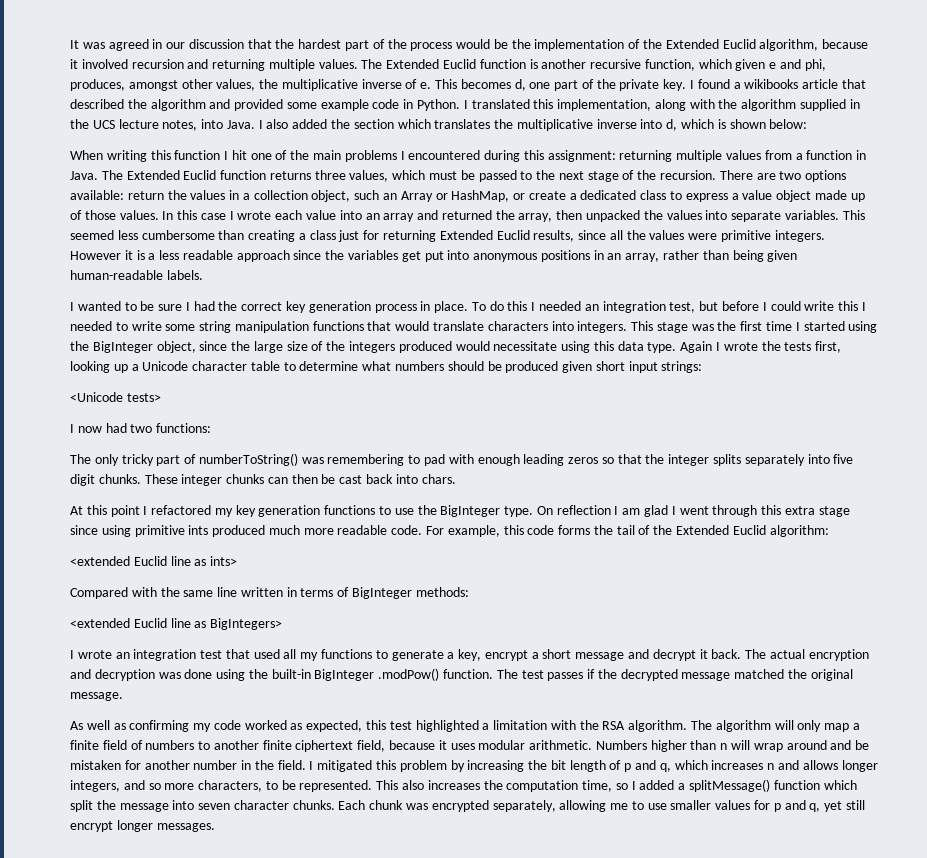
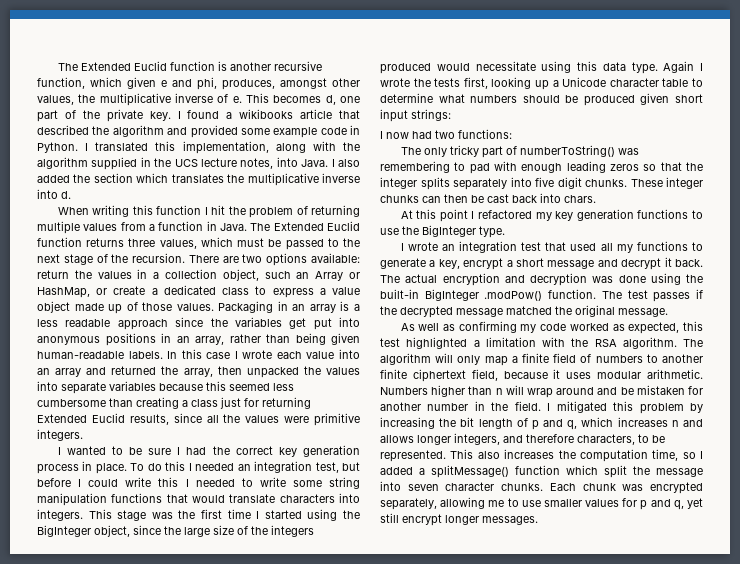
- It was agreed in our discussion that the hardest part of the process would be the implementation of the Extended Euclid algorithm, because it involved recursion and returning multiple values.
- I also added the section which translates the multiplicative inverse into d, which is shown below:
+ I also added the section which translates the multiplicative inverse into d.
- When writing this function I hit one of the main problems I encountered during this assignment: returning multiple values from a function in Java.
+ When writing this function I hit the problem of returning multiple values from a function in Java.
- In this case I wrote each value into an array and returned the array, then unpacked the values into separate variables. This seemed less cumbersome than creating a class just for returning Extended Euclid results, since all the values were primitive integers. However it is a less readable approach since the variables get put into anonymous positions in an array, rather than being given human-readable labels.
+ Packaging in an array is a less readable approach since the variables get put into anonymous positions in an array, rather than being given human-readable labels. In this case I wrote each value into an array and returned the array, then unpacked the values into separate variables because this seemed less cumbersome than creating a class just for returning Extended Euclid results, since all the values were primitive integers.
- <Unicode tests>
- On reflection I am glad I went through this extra stage since using primitive ints produced much more readable code. For example, this code forms the tail of the Extended Euclid algorithm:
- <extended Euclid line as ints>
- Compared with the same line written in terms of BigInteger methods:
- <extended Euclid line as BigIntegers>
- I mitigated this problem by increasing the bit length of p and q, which increases n and allows longer integers, and so more characters, to be represented.
+ I mitigated this problem by increasing the bit length of p and q, which increases n and allows longer integers, and therefore characters, to be represented.

